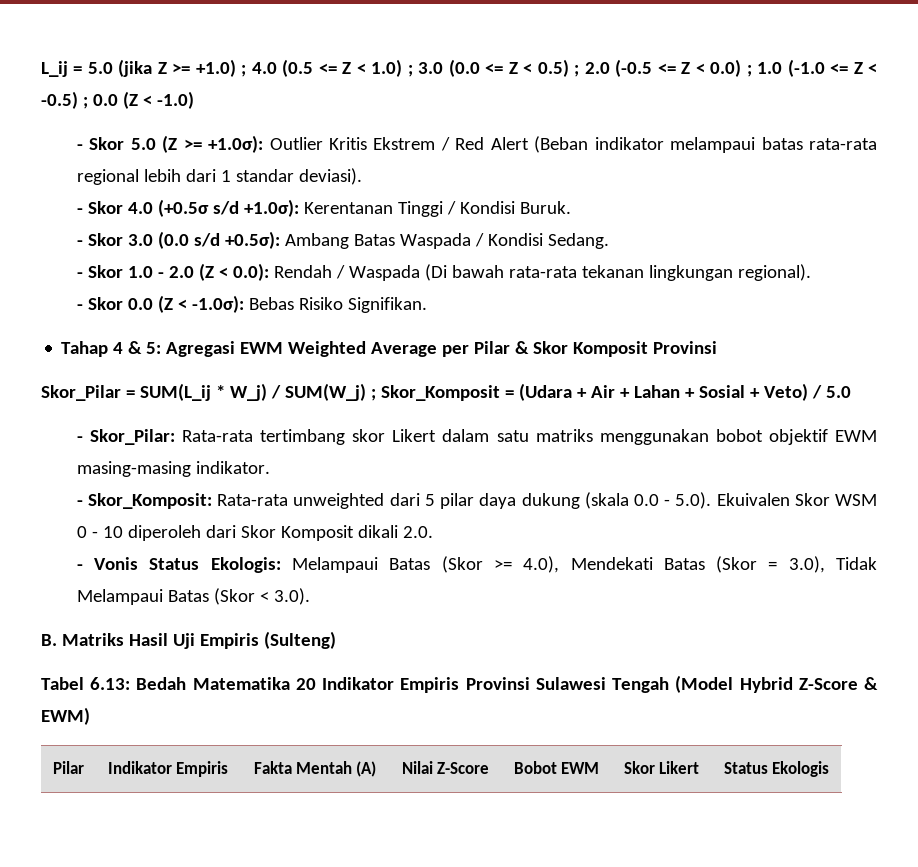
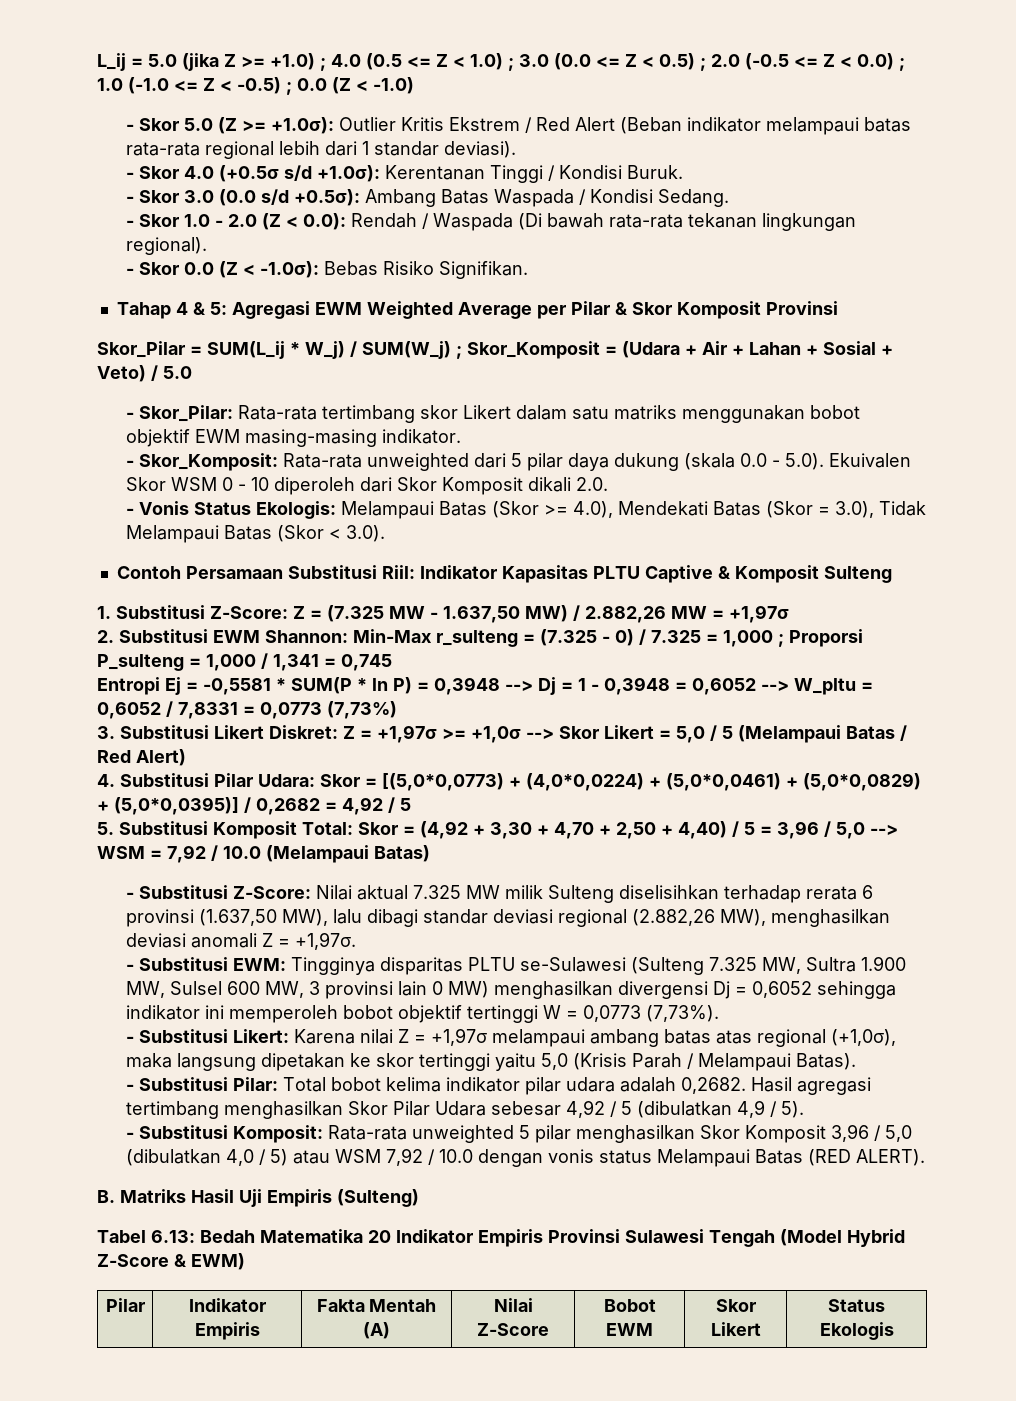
+ Contoh Persamaan Substitusi Riil: Indikator Kapasitas PLTU Captive & Komposit Sulteng
+ 1. Substitusi Z-Score: Z = (7.325 MW - 1.637,50 MW) / 2.882,26 MW = +1,97σ
+ 2. Substitusi EWM Shannon: Min-Max r_sulteng = (7.325 - 0) / 7.325 = 1,000 ; Proporsi P_sulteng = 1,000 / 1,341 = 0,745
+ Entropi Ej = -0,5581 * SUM(P * ln P) = 0,3948 --> Dj = 1 - 0,3948 = 0,6052 --> W_pltu = 0,6052 / 7,8331 = 0,0773 (7,73%)
+ 3. Substitusi Likert Diskret: Z = +1,97σ >= +1,0σ --> Skor Likert = 5,0 / 5 (Melampaui Batas / Red Alert)
+ 4. Substitusi Pilar Udara: Skor = [(5,0*0,0773) + (4,0*0,0224) + (5,0*0,0461) + (5,0*0,0829) + (5,0*0,0395)] / 0,2682 = 4,92 / 5
+ 5. Substitusi Komposit Total: Skor = (4,92 + 3,30 + 4,70 + 2,50 + 4,40) / 5 = 3,96 / 5,0 --> WSM = 7,92 / 10.0 (Melampaui Batas)
+ - Substitusi Z-Score: Nilai aktual 7.325 MW milik Sulteng diselisihkan terhadap rerata 6 provinsi (1.637,50 MW), lalu dibagi standar deviasi regional (2.882,26 MW), menghasilkan deviasi anomali Z = +1,97σ.
+ - Substitusi EWM: Tingginya disparitas PLTU se-Sulawesi (Sulteng 7.325 MW, Sultra 1.900 MW, Sulsel 600 MW, 3 provinsi lain 0 MW) menghasilkan divergensi Dj = 0,6052 sehingga indikator ini memperoleh bobot objektif tertinggi W = 0,0773 (7,73%).
+ - Substitusi Likert: Karena nilai Z = +1,97σ melampaui ambang batas atas regional (+1,0σ), maka langsung dipetakan ke skor tertinggi yaitu 5,0 (Krisis Parah / Melampaui Batas).
+ - Substitusi Pilar: Total bobot kelima indikator pilar udara adalah 0,2682. Hasil agregasi tertimbang menghasilkan Skor Pilar Udara sebesar 4,92 / 5 (dibulatkan 4,9 / 5).
+ - Substitusi Komposit: Rata-rata unweighted 5 pilar menghasilkan Skor Komposit 3,96 / 5,0 (dibulatkan 4,0 / 5) atau WSM 7,92 / 10.0 dengan vonis status Melampaui Batas (RED ALERT).

